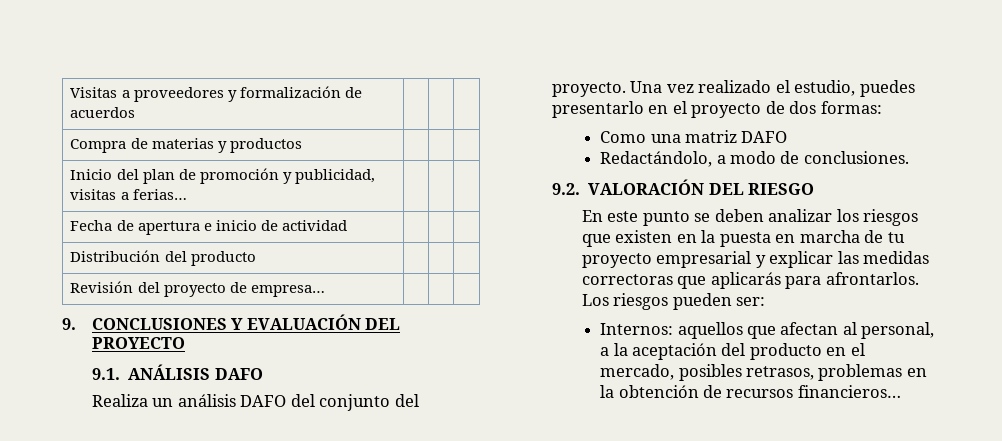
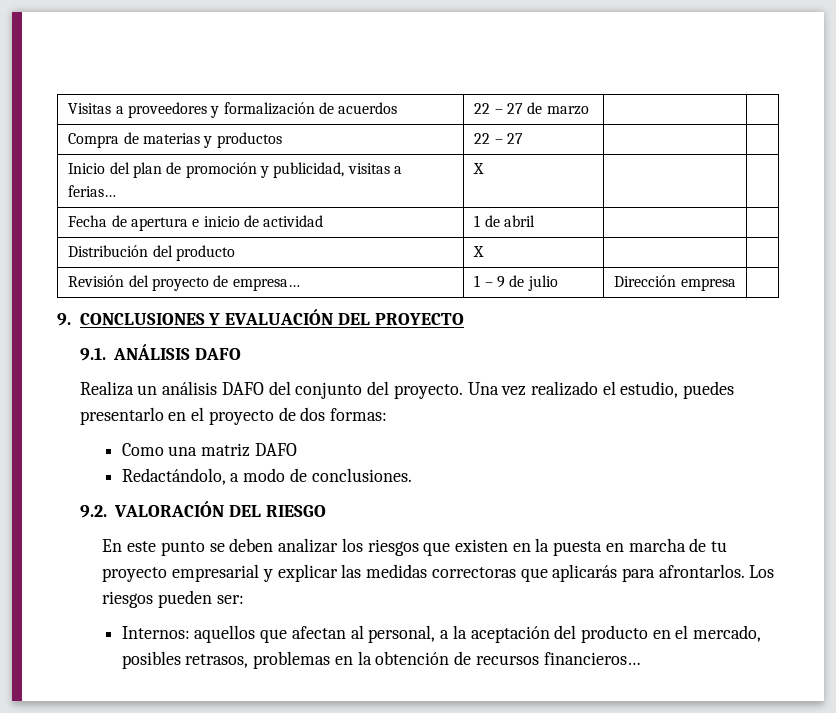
- Visitas a proveedores y formalización de acuerdos | | |
+ Visitas a proveedores y formalización de acuerdos | 22 – 27 de marzo | |
- Compra de materias y productos | | |
+ Compra de materias y productos | 22 – 27 | |
- Inicio del plan de promoción y publicidad, visitas a ferias… | | |
+ Inicio del plan de promoción y publicidad, visitas a ferias… | X | |
- Fecha de apertura e inicio de actividad | | |
+ Fecha de apertura e inicio de actividad | 1 de abril | |
- Distribución del producto | | |
+ Distribución del producto | X | |
- Revisión del proyecto de empresa… | | |
+ Revisión del proyecto de empresa… | 1 – 9 de julio | Dirección empresa |

